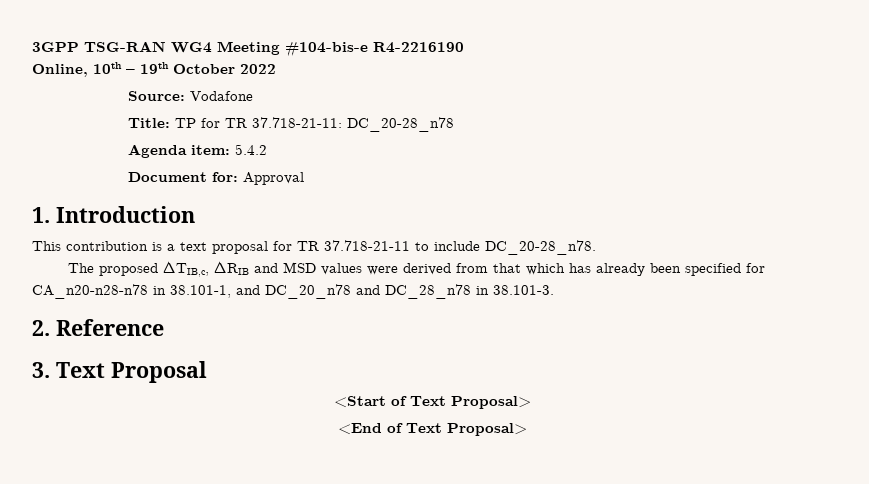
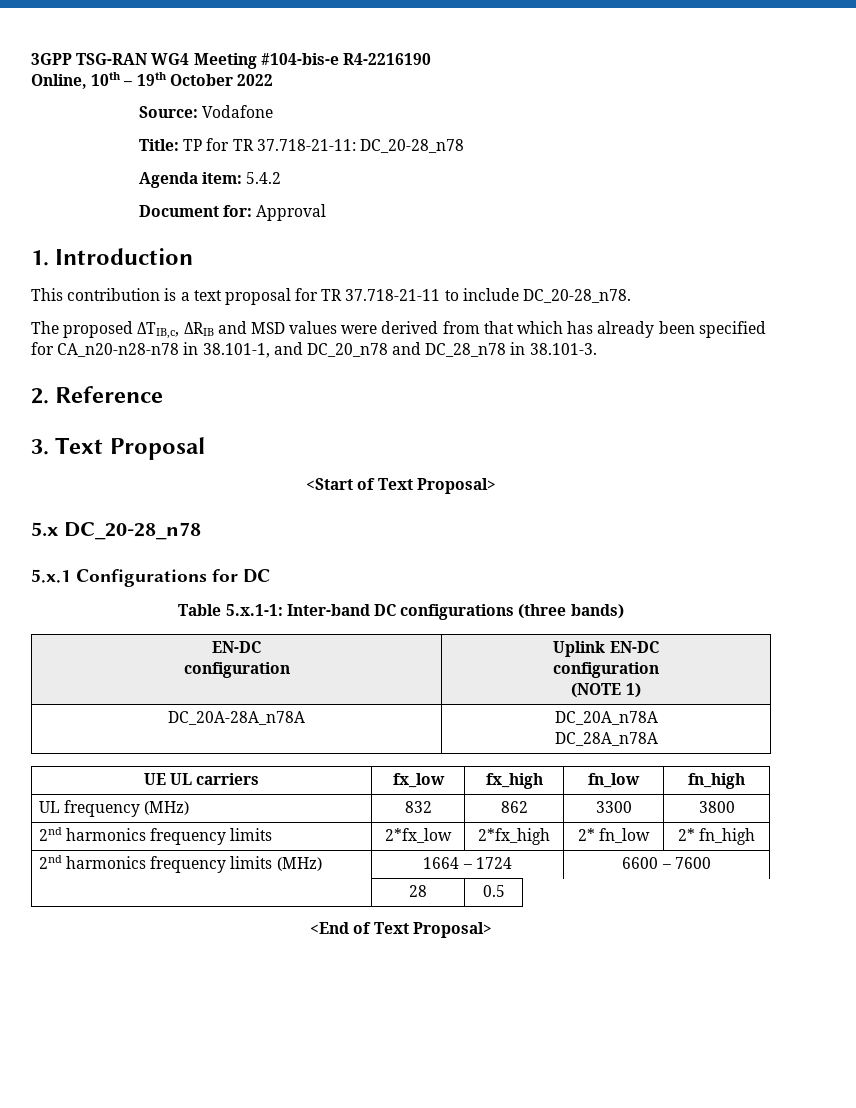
+ 5.x DC_20-28_n78
+ 5.x.1 Configurations for DC
+ Table 5.x.1-1: Inter-band DC configurations (three bands)
+ EN-DC
+ configuration | Uplink EN-DC
+ configuration
+ (NOTE 1)
+ DC_20A-28A_n78A | DC_20A_n78A
+ DC_28A_n78A
+ UE UL carriers | fx_low | fx_high | fn_low | fn_high
+ UL frequency (MHz) | 832 | 862 | 3300 | 3800
+ 2nd harmonics frequency limits | 2*fx_low | 2*fx_high | 2* fn_low | 2* fn_high
+ 2nd harmonics frequency limits (MHz) | 1664 – 1724 | 6600 – 7600
+ | 28 | 0.5

